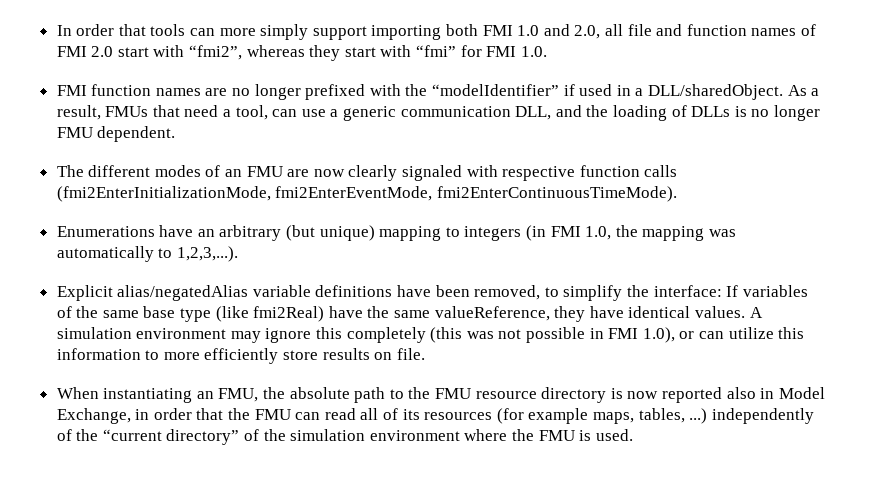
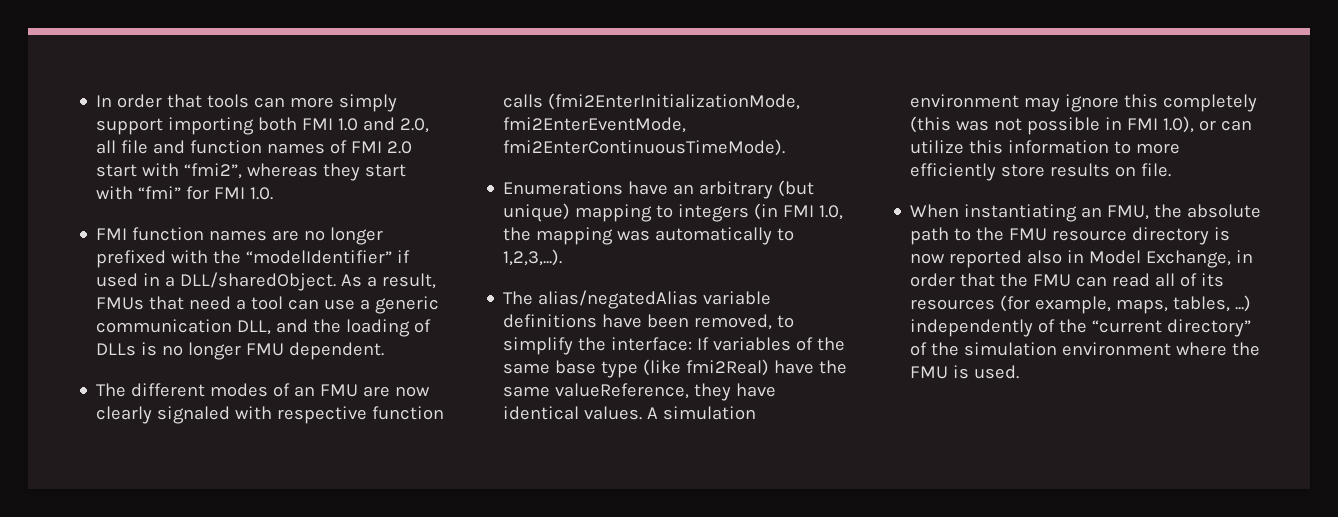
- As a result, FMUs that need a tool, can use a generic communication DLL, and the loading of DLLs is no longer FMU dependent.
+ As a result, FMUs that need a tool can use a generic communication DLL, and the loading of DLLs is no longer FMU dependent.
- Explicit alias/negatedAlias variable definitions have been removed, to simplify the interface: If variables of the same base type (like fmi2Real) have the same valueReference, they have identical values.
+ The alias/negatedAlias variable definitions have been removed, to simplify the interface: If variables of the same base type (like fmi2Real) have the same valueReference, they have identical values.
- When instantiating an FMU, the absolute path to the FMU resource directory is now reported also in Model Exchange, in order that the FMU can read all of its resources (for example maps, tables, ...) independently of the “current directory” of the simulation environment where the FMU is used.
+ When instantiating an FMU, the absolute path to the FMU resource directory is now reported also in Model Exchange, in order that the FMU can read all of its resources (for example, maps, tables, ...) independently of the “current directory” of the simulation environment where the FMU is used.

